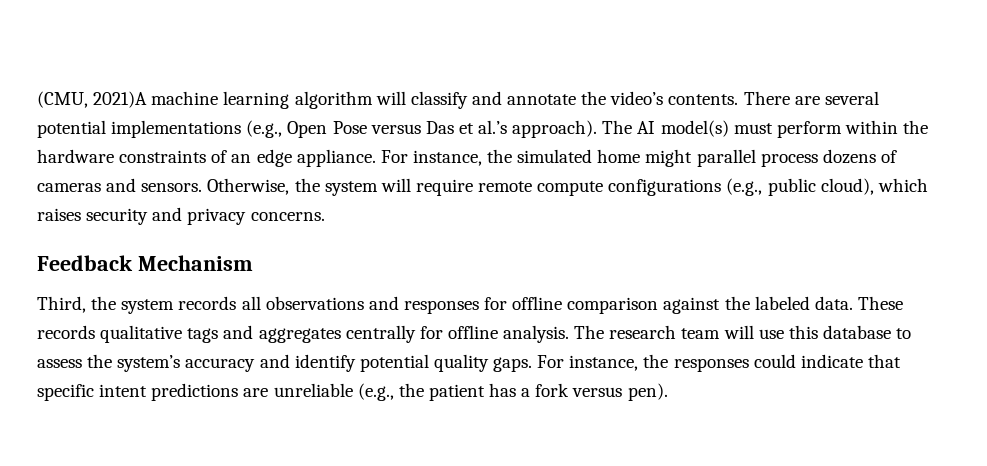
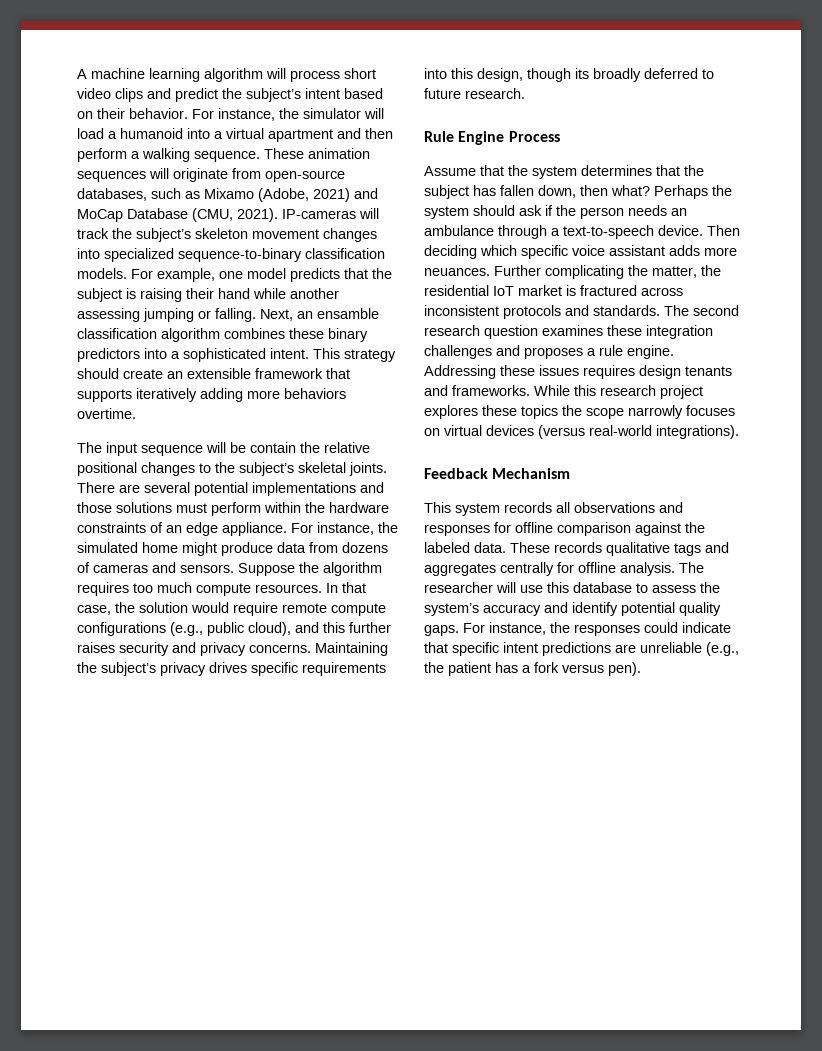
- (CMU, 2021)A machine learning algorithm will classify and annotate the video’s contents.
+ A machine learning algorithm will process short video clips and predict the subject’s intent based on their behavior. For instance, the simulator will load a humanoid into a virtual apartment and then perform a walking sequence. These animation sequences will originate from open-source databases, such as Mixamo (Adobe, 2021) and MoCap Database (CMU, 2021). IP-cameras will track the subject’s skeleton movement changes into specialized sequence-to-binary classification models. For example, one model predicts that the subject is raising their hand while another assessing jumping or falling. Next, an ensamble classification algorithm combines these binary predictors into a sophisticated intent. This strategy should create an extensible framework that supports iteratively adding more behaviors overtime.
+ The input sequence will be contain the relative positional changes to the subject’s skeletal joints.
- There are several potential implementations (e.g., Open Pose versus Das et al.’s approach). The AI model(s) must perform within the hardware constraints of an edge appliance.
+ There are several potential implementations and those solutions must perform within the hardware constraints of an edge appliance.
- For instance, the simulated home might parallel process dozens of cameras and sensors.
+ For instance, the simulated home might produce data from dozens of cameras and sensors.
- Otherwise, the system will require remote compute configurations (e.g., public cloud), which raises security and privacy concerns.
+ Suppose the algorithm requires too much compute resources. In that case, the solution would require remote compute configurations (e.g., public cloud), and this further raises security and privacy concerns. Maintaining the subject’s privacy drives specific requirements into this design, though its broadly deferred to future research.
+ Rule Engine Process
+ Assume that the system determines that the subject has fallen down, then what? Perhaps the system should ask if the person needs an ambulance through a text-to-speech device. Then deciding which specific voice assistant adds more neuances. Further complicating the matter, the residential IoT market is fractured across inconsistent protocols and standards. The second research question examines these integration challenges and proposes a rule engine. Addressing these issues requires design tenants and frameworks. While this research project explores these topics the scope narrowly focuses on virtual devices (versus real-world integrations).
- Third, the system records all observations and responses for offline comparison against the labeled data.
+ This system records all observations and responses for offline comparison against the labeled data.
- The research team will use this database to assess the system’s accuracy and identify potential quality gaps.
+ The researcher will use this database to assess the system’s accuracy and identify potential quality gaps.

